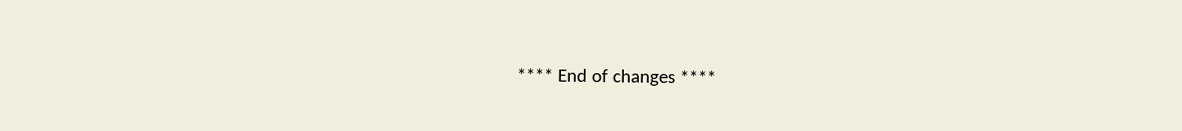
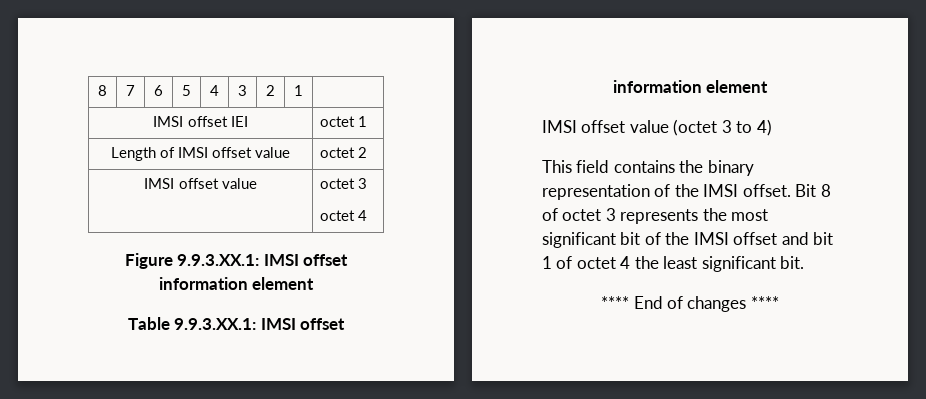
+ 8 | 7 | 6 | 5 | 4 | 3 | 2 | 1 |
+ IMSI offset IEI | octet 1
+ Length of IMSI offset value | octet 2
+ IMSI offset value | octet 3
+ octet 4
+ Figure 9.9.3.XX.1: IMSI offset information element
+ Table 9.9.3.XX.1: IMSI offset information element
+ IMSI offset value (octet 3 to 4)
+ This field contains the binary representation of the IMSI offset. Bit 8 of octet 3 represents the most significant bit of the IMSI offset and bit 1 of octet 4 the least significant bit.

